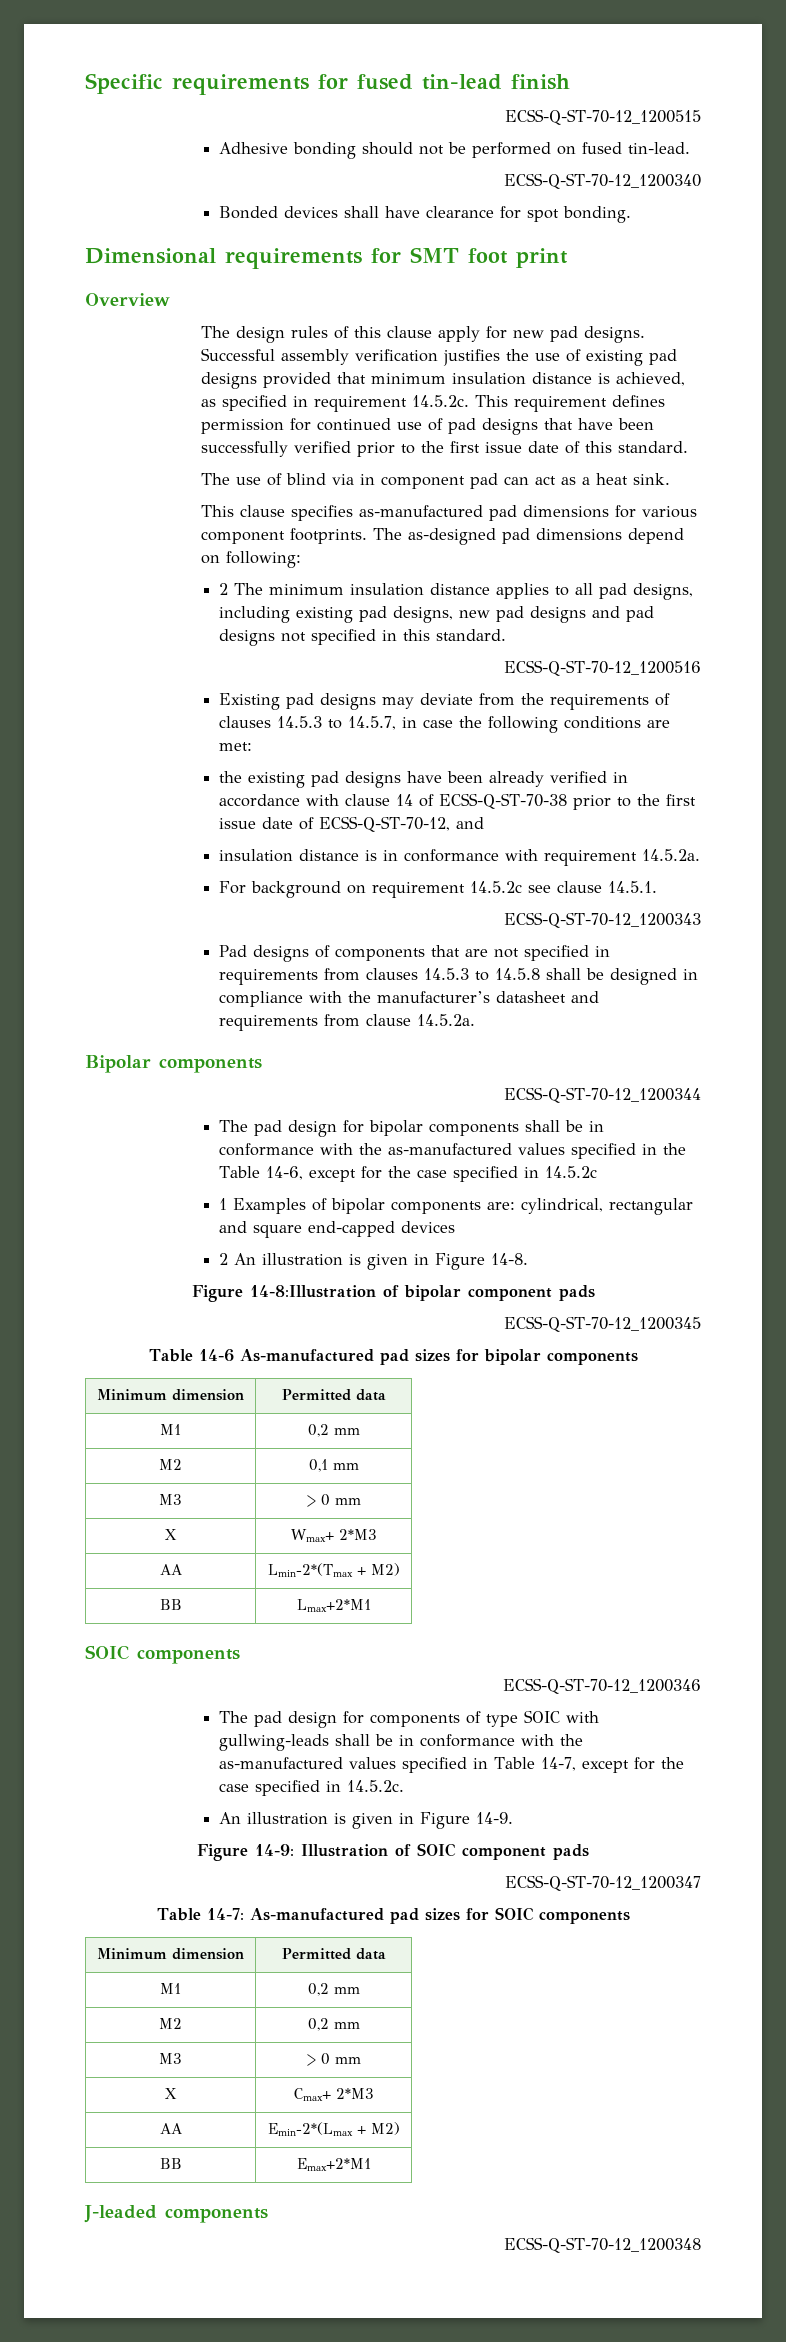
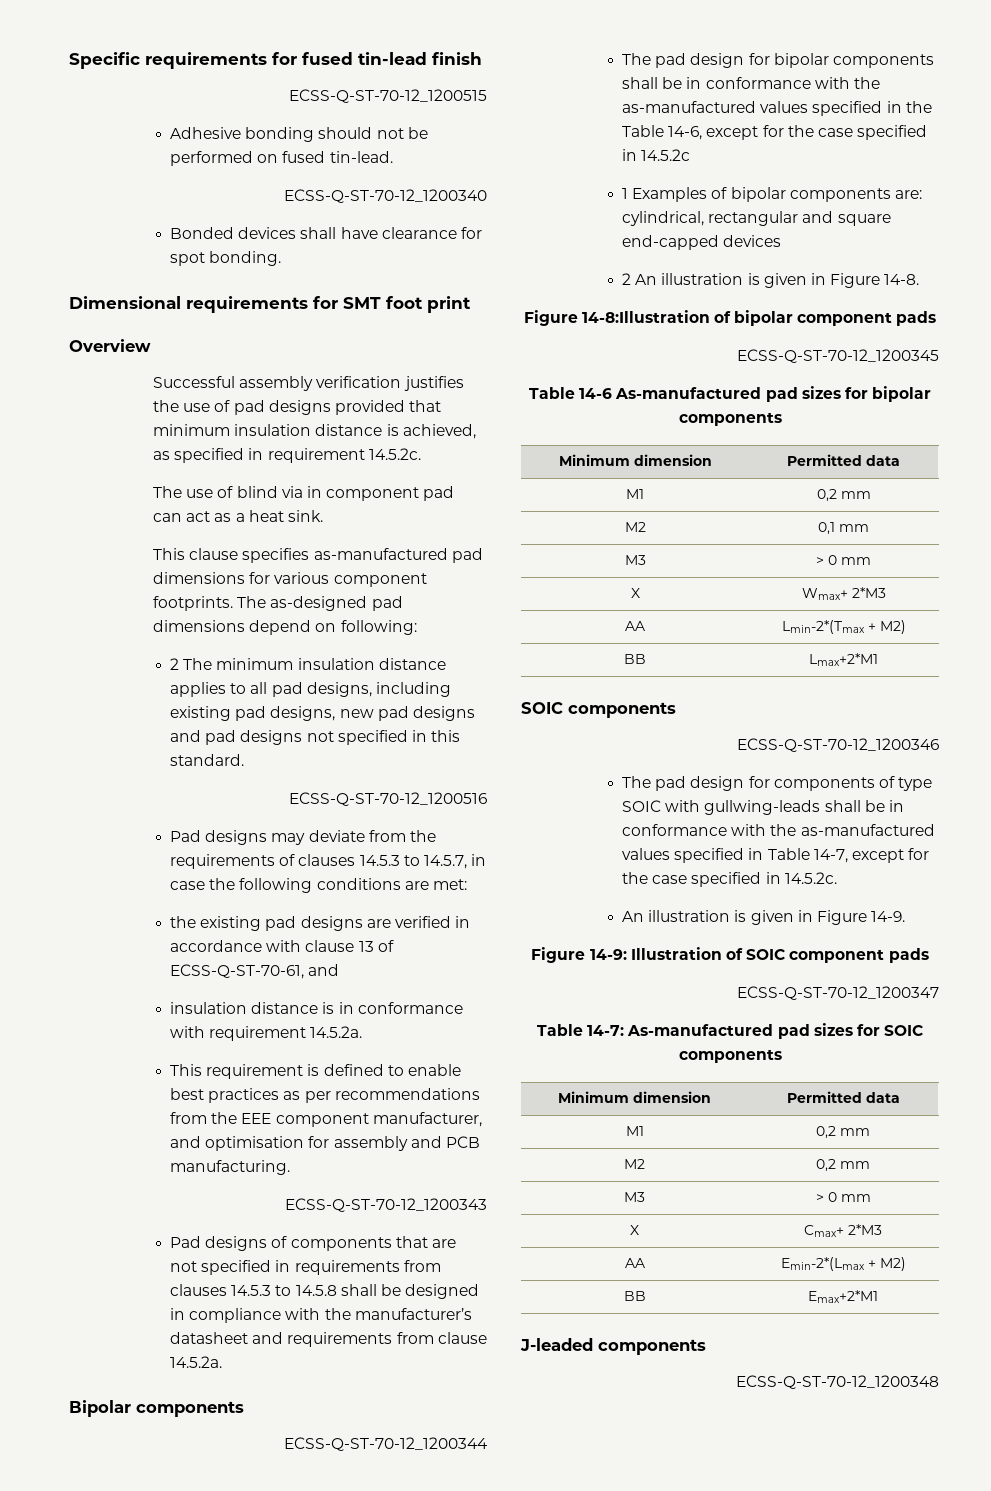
- The design rules of this clause apply for new pad designs. Successful assembly verification justifies the use of existing pad designs provided that minimum insulation distance is achieved, as specified in requirement 14.5.2c. This requirement defines permission for continued use of pad designs that have been successfully verified prior to the first issue date of this standard.
+ Successful assembly verification justifies the use of pad designs provided that minimum insulation distance is achieved, as specified in requirement 14.5.2c.
- Existing pad designs may deviate from the requirements of clauses 14.5.3 to 14.5.7, in case the following conditions are met:
+ Pad designs may deviate from the requirements of clauses 14.5.3 to 14.5.7, in case the following conditions are met:
- the existing pad designs have been already verified in accordance with clause 14 of ECSS-Q-ST-70-38 prior to the first issue date of ECSS-Q-ST-70-12, and
+ the existing pad designs are verified in accordance with clause 13 of ECSS-Q-ST-70-61, and
- For background on requirement 14.5.2c see clause 14.5.1.
+ This requirement is defined to enable best practices as per recommendations from the EEE component manufacturer, and optimisation for assembly and PCB manufacturing.

